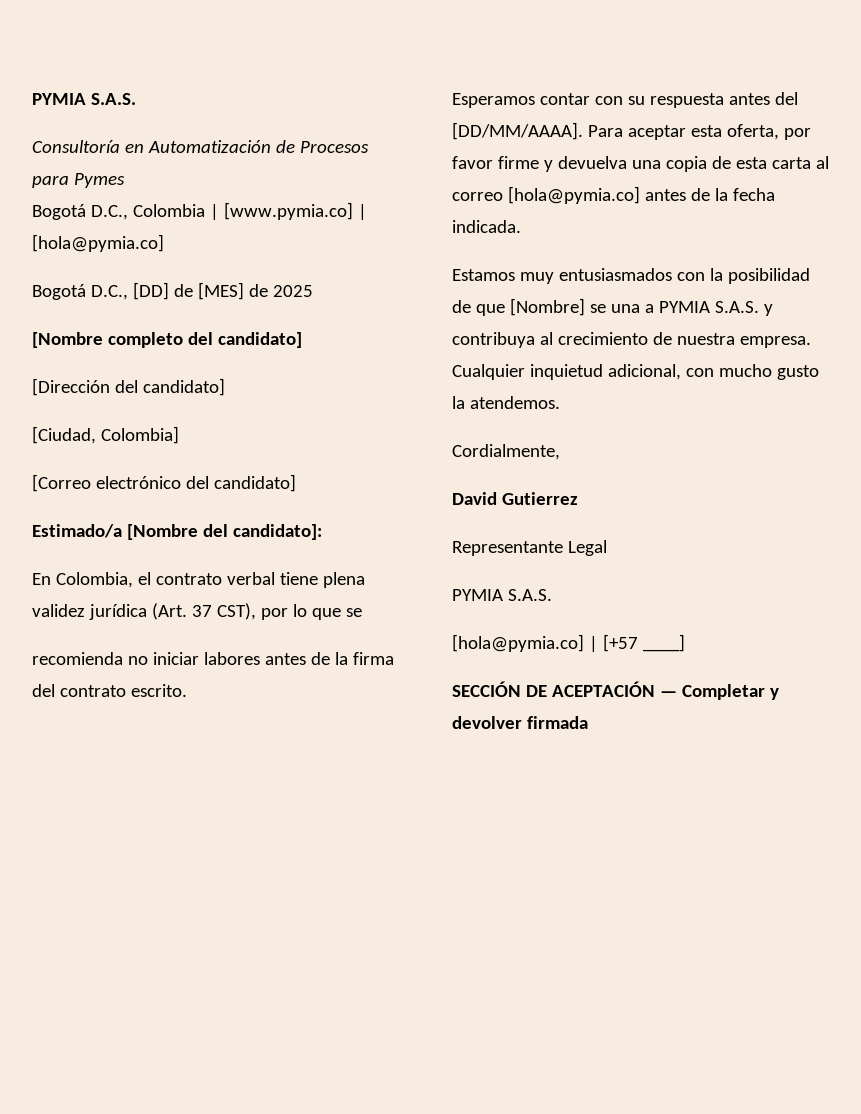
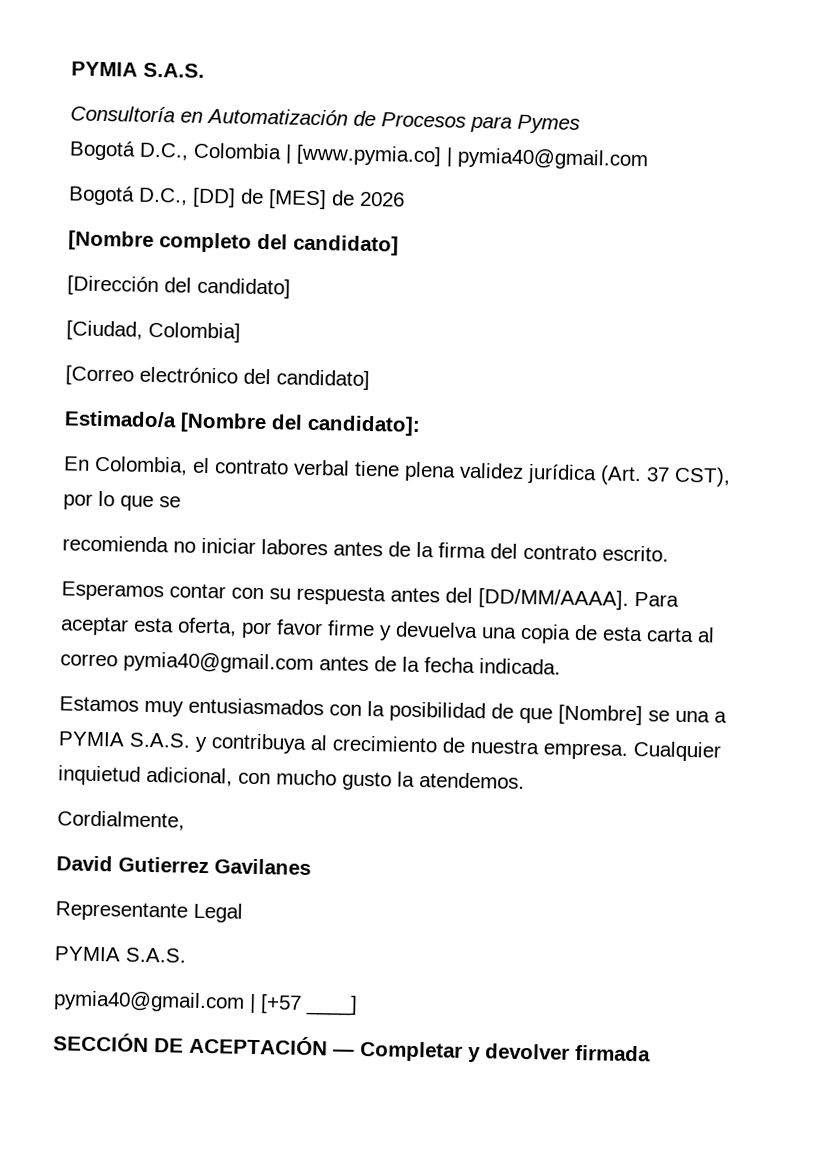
- Bogotá D.C., Colombia | [www.pymia.co] | [hola@pymia.co]
+ Bogotá D.C., Colombia | [www.pymia.co] | pymia40@gmail.com
- Bogotá D.C., [DD] de [MES] de 2025
+ Bogotá D.C., [DD] de [MES] de 2026
- Para aceptar esta oferta, por favor firme y devuelva una copia de esta carta al correo [hola@pymia.co] antes de la fecha indicada.
+ Para aceptar esta oferta, por favor firme y devuelva una copia de esta carta al correo pymia40@gmail.com antes de la fecha indicada.
- David Gutierrez
+ David Gutierrez Gavilanes
- [hola@pymia.co] | [+57 ____]
+ pymia40@gmail.com | [+57 ____]

